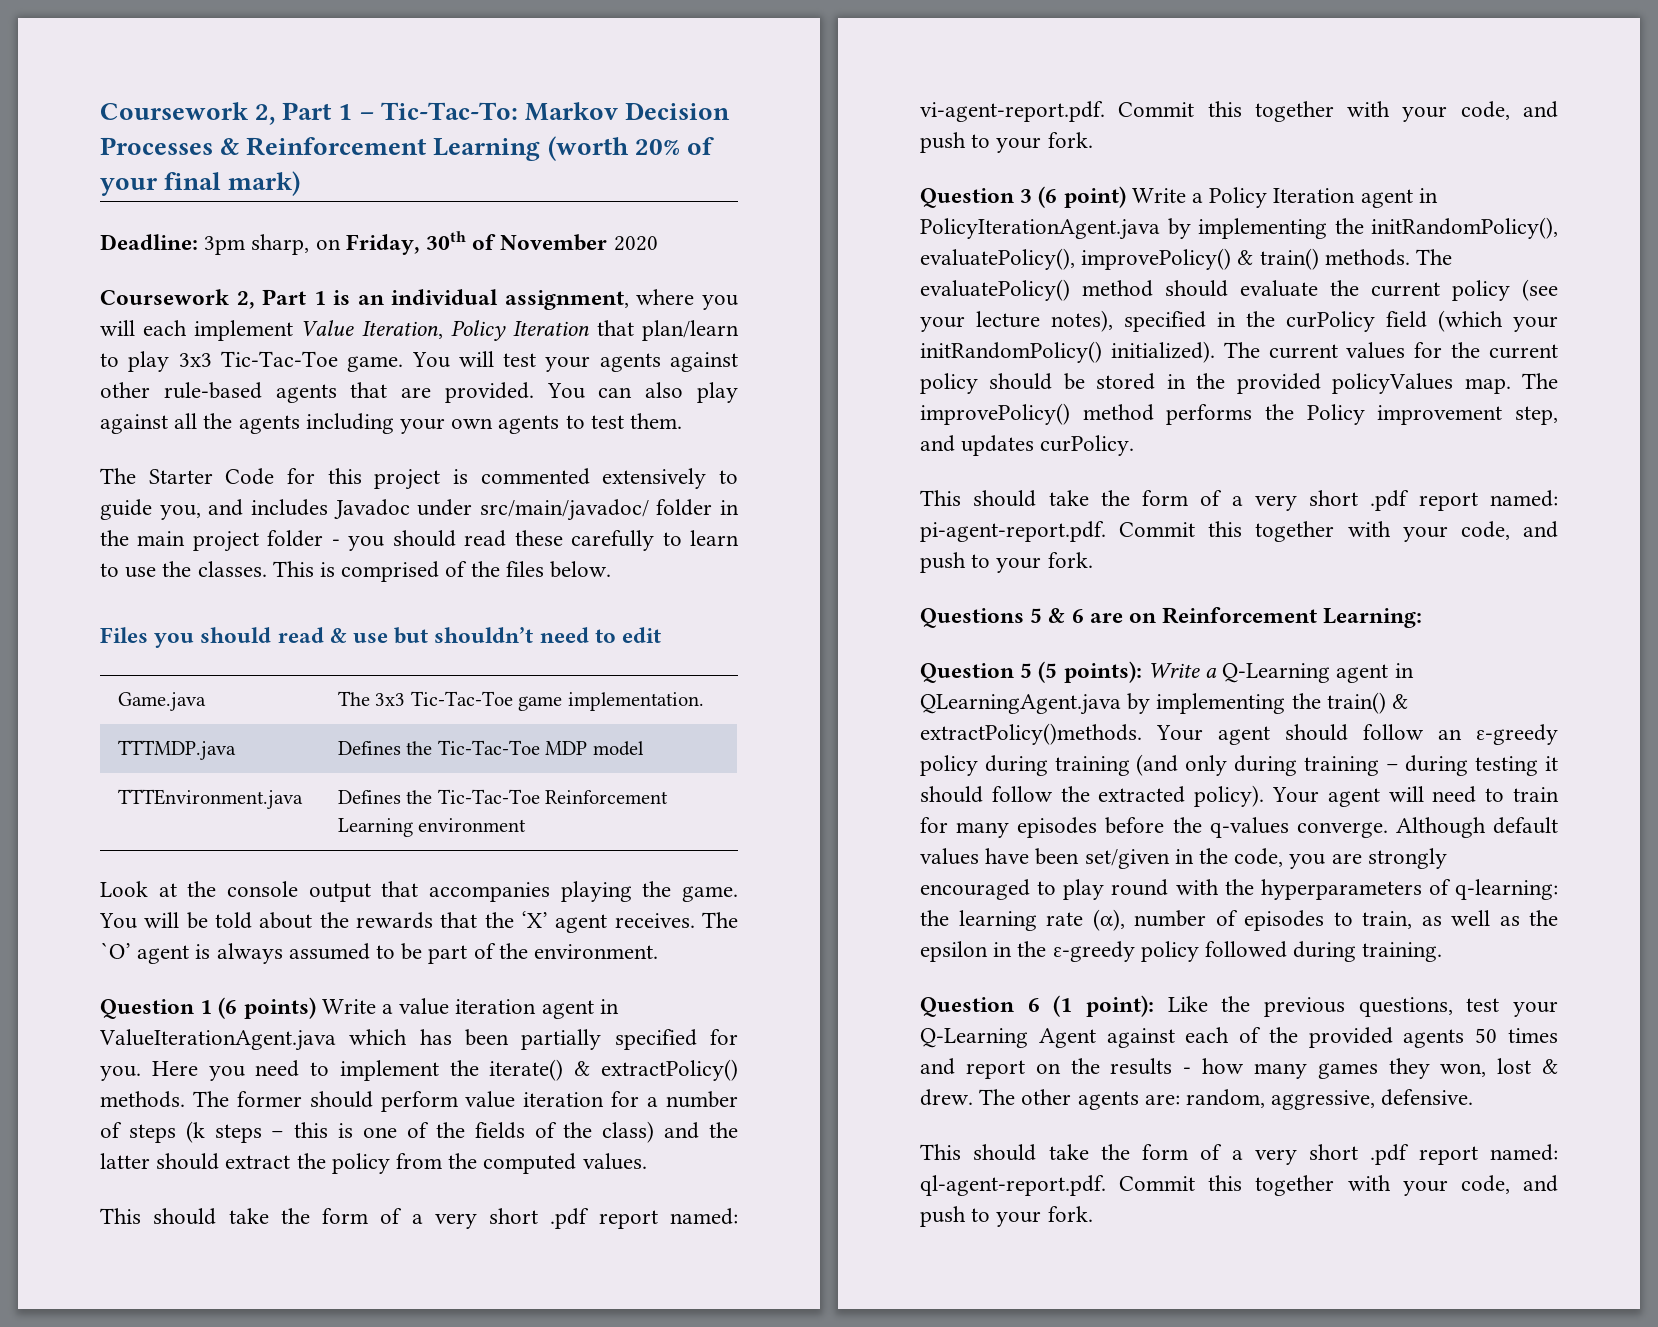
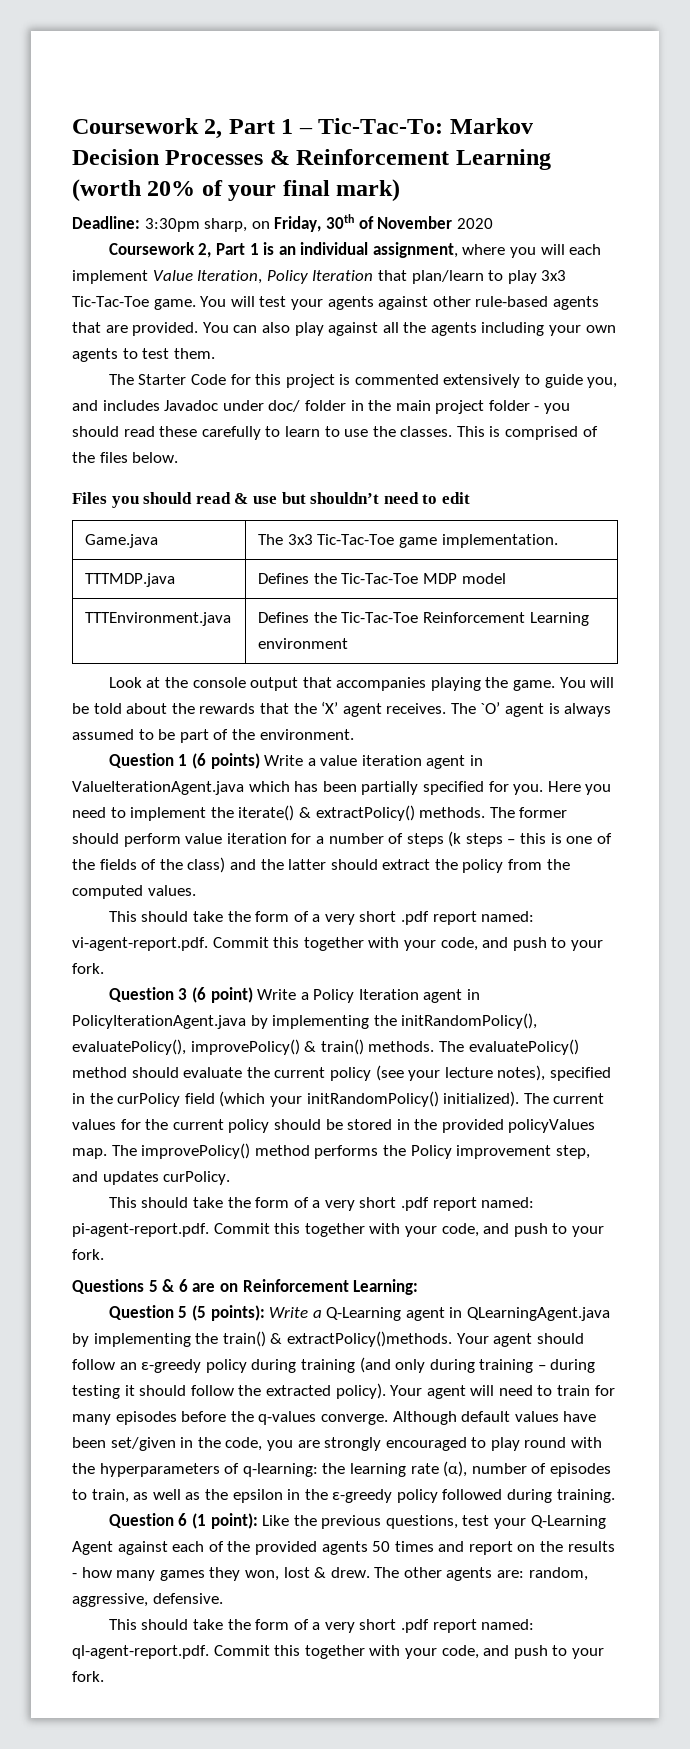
- Deadline: 3pm sharp, on Friday, 30th of November 2020
+ Deadline: 3:30pm sharp, on Friday, 30th of November 2020
- The Starter Code for this project is commented extensively to guide you, and includes Javadoc under src/main/javadoc/ folder in the main project folder - you should read these carefully to learn to use the classes.
+ The Starter Code for this project is commented extensively to guide you, and includes Javadoc under doc/ folder in the main project folder - you should read these carefully to learn to use the classes.

